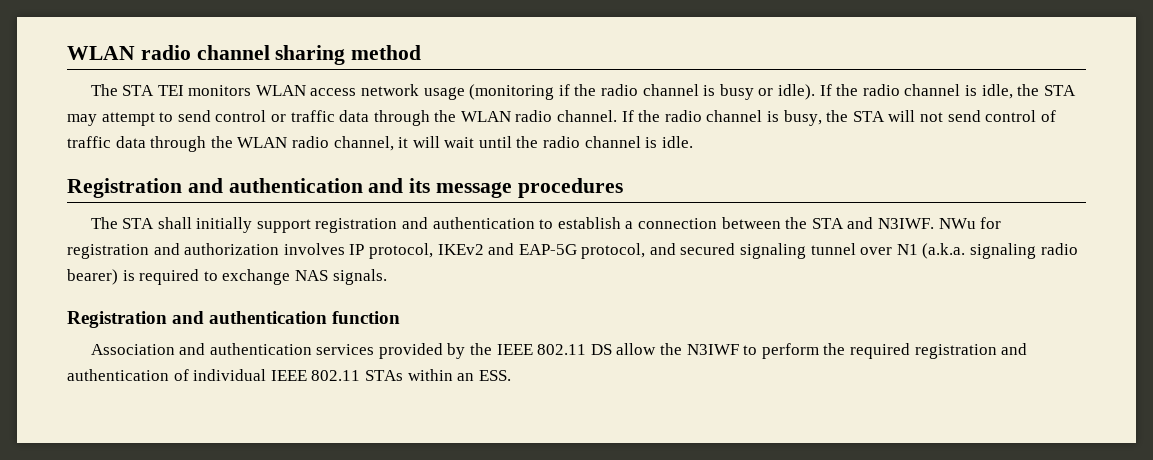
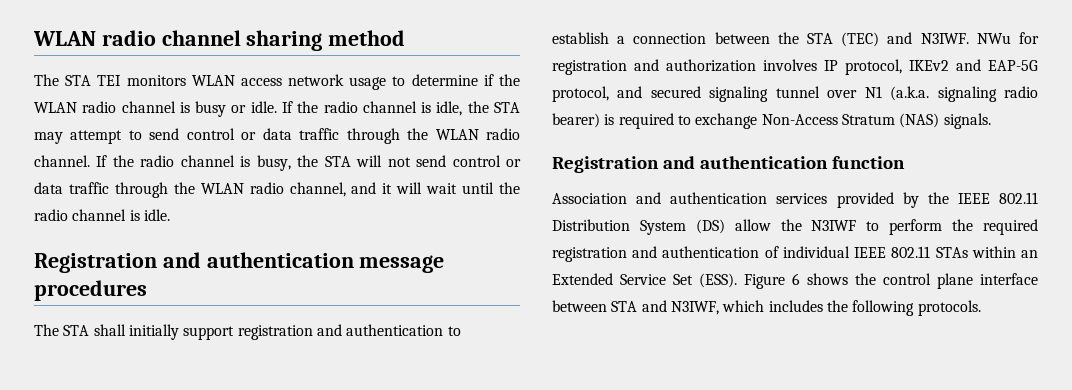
- The STA TEI monitors WLAN access network usage (monitoring if the radio channel is busy or idle).
+ The STA TEI monitors WLAN access network usage to determine if the WLAN radio channel is busy or idle.
- If the radio channel is idle, the STA may attempt to send control or traffic data through the WLAN radio channel.
+ If the radio channel is idle, the STA may attempt to send control or data traffic through the WLAN radio channel.
- If the radio channel is busy, the STA will not send control of traffic data through the WLAN radio channel, it will wait until the radio channel is idle.
+ If the radio channel is busy, the STA will not send control or data traffic through the WLAN radio channel, and it will wait until the radio channel is idle.
- Registration and authentication and its message procedures
+ Registration and authentication message procedures
- The STA shall initially support registration and authentication to establish a connection between the STA and N3IWF.
+ The STA shall initially support registration and authentication to establish a connection between the STA (TEC) and N3IWF.
- NWu for registration and authorization involves IP protocol, IKEv2 and EAP-5G protocol, and secured signaling tunnel over N1 (a.k.a. signaling radio bearer) is required to exchange NAS signals.
+ NWu for registration and authorization involves IP protocol, IKEv2 and EAP-5G protocol, and secured signaling tunnel over N1 (a.k.a. signaling radio bearer) is required to exchange Non-Access Stratum (NAS) signals.
- Association and authentication services provided by the IEEE 802.11 DS allow the N3IWF to perform the required registration and authentication of individual IEEE 802.11 STAs within an ESS.
+ Association and authentication services provided by the IEEE 802.11 Distribution System (DS) allow the N3IWF to perform the required registration and authentication of individual IEEE 802.11 STAs within an Extended Service Set (ESS). Figure 6 shows the control plane interface between STA and N3IWF, which includes the following protocols.

